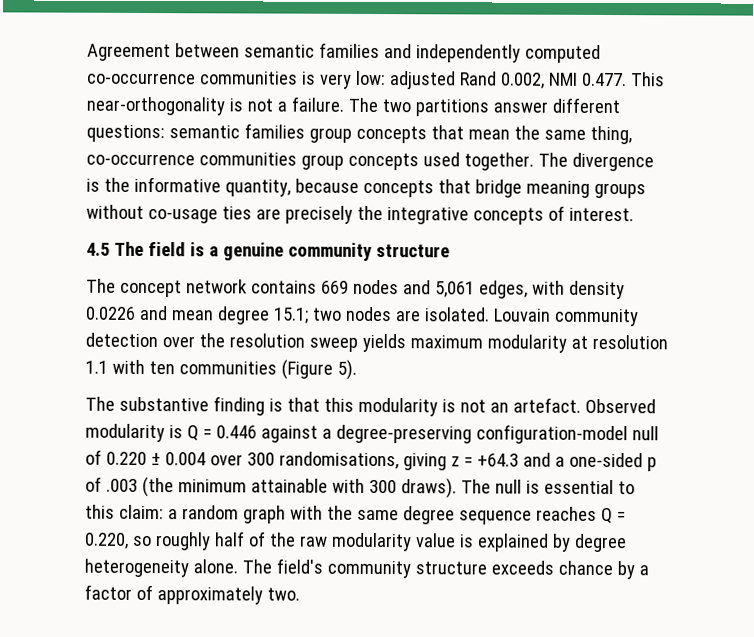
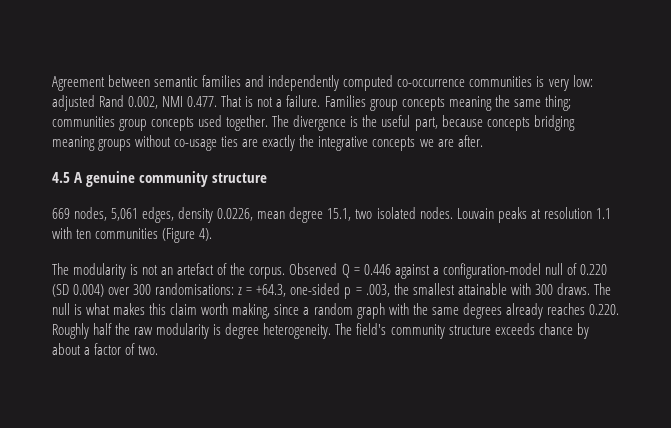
- Agreement between semantic families and independently computed co-occurrence communities is very low: adjusted Rand 0.002, NMI 0.477. This near-orthogonality is not a failure.
+ Agreement between semantic families and independently computed co-occurrence communities is very low: adjusted Rand 0.002, NMI 0.477. That is not a failure.
- The two partitions answer different questions: semantic families group concepts that mean the same thing, co-occurrence communities group concepts used together.
+ Families group concepts meaning the same thing; communities group concepts used together.
- The divergence is the informative quantity, because concepts that bridge meaning groups without co-usage ties are precisely the integrative concepts of interest.
- 4.5 The field is a genuine community structure
- The concept network contains 669 nodes and 5,061 edges, with density 0.0226 and mean degree 15.1; two nodes are isolated. Louvain community detection over the resolution sweep yields maximum modularity at resolution 1.1 with ten communities (Figure 5).
- The substantive finding is that this modularity is not an artefact. Observed modularity is Q = 0.446 against a degree-preserving configuration-model null of 0.220 ± 0.004 over 300 randomisations, giving z = +64.3 and a one-sided p of .003 (the minimum attainable with 300 draws).
+ The divergence is the useful part, because concepts bridging meaning groups without co-usage ties are exactly the integrative concepts we are after.
+ 4.5 A genuine community structure
+ 669 nodes, 5,061 edges, density 0.0226, mean degree 15.1, two isolated nodes. Louvain peaks at resolution 1.1 with ten communities (Figure 4).
+ The modularity is not an artefact of the corpus. Observed Q = 0.446 against a configuration-model null of 0.220 (SD 0.004) over 300 randomisations: z = +64.3, one-sided p = .003, the smallest attainable with 300 draws.
- The null is essential to this claim: a random graph with the same degree sequence reaches Q = 0.220, so roughly half of the raw modularity value is explained by degree heterogeneity alone.
+ The null is what makes this claim worth making, since a random graph with the same degrees already reaches 0.220. Roughly half the raw modularity is degree heterogeneity.
- The field's community structure exceeds chance by a factor of approximately two.
+ The field's community structure exceeds chance by about a factor of two.

